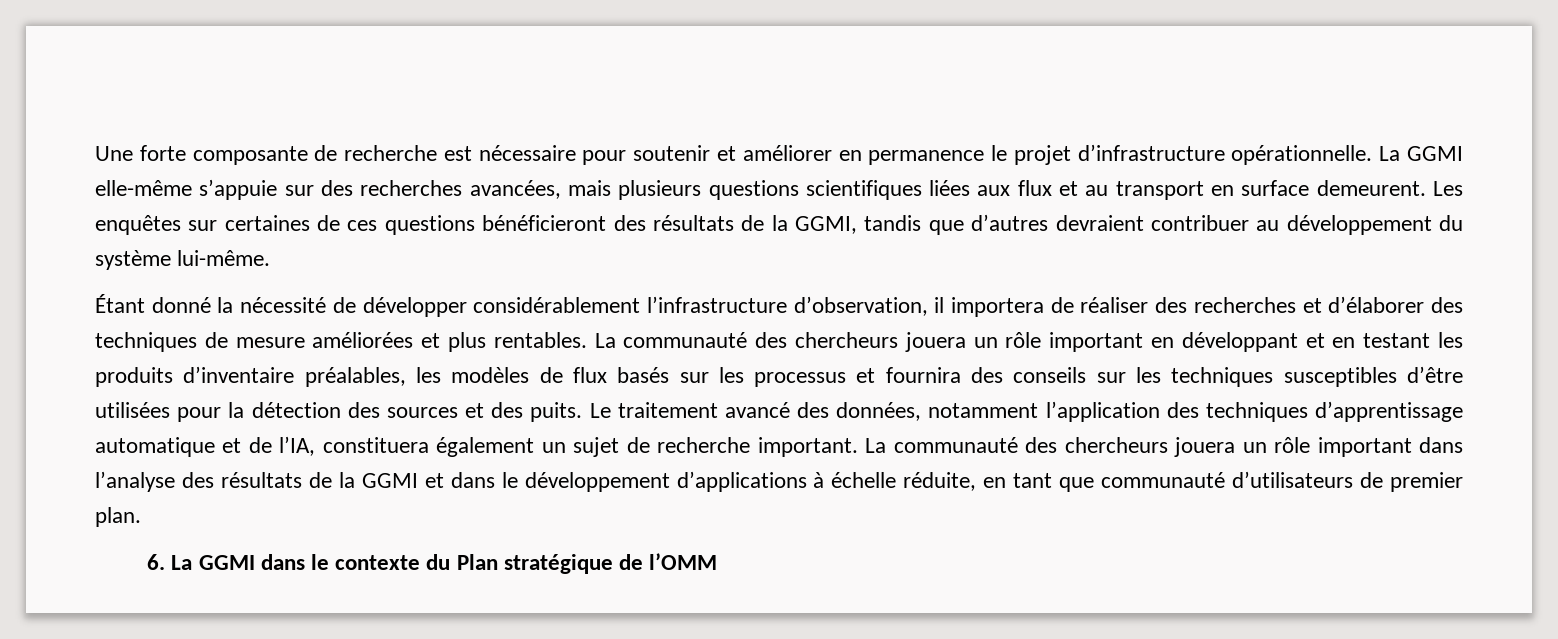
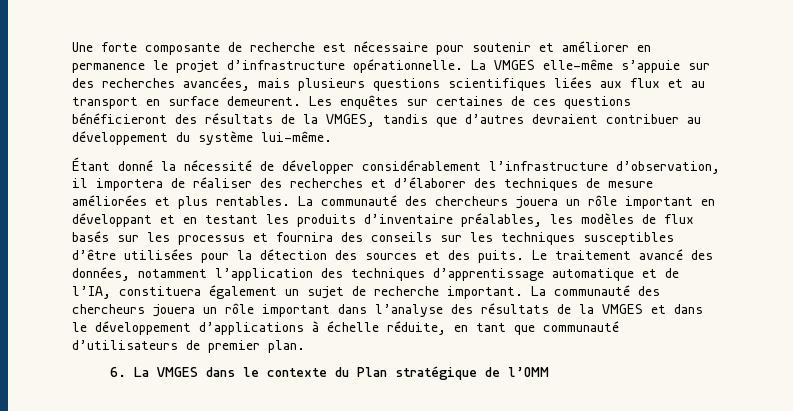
- La GGMI elle-même s’appuie sur des recherches avancées, mais plusieurs questions scientifiques liées aux flux et au transport en surface demeurent.
+ La VMGES elle-même s’appuie sur des recherches avancées, mais plusieurs questions scientifiques liées aux flux et au transport en surface demeurent.
- Les enquêtes sur certaines de ces questions bénéficieront des résultats de la GGMI, tandis que d’autres devraient contribuer au développement du système lui-même.
+ Les enquêtes sur certaines de ces questions bénéficieront des résultats de la VMGES, tandis que d’autres devraient contribuer au développement du système lui-même.
- La communauté des chercheurs jouera un rôle important dans l’analyse des résultats de la GGMI et dans le développement d’applications à échelle réduite, en tant que communauté d’utilisateurs de premier plan.
+ La communauté des chercheurs jouera un rôle important dans l’analyse des résultats de la VMGES et dans le développement d’applications à échelle réduite, en tant que communauté d’utilisateurs de premier plan.
- 6. La GGMI dans le contexte du Plan stratégique de l’OMM
+ 6. La VMGES dans le contexte du Plan stratégique de l’OMM

